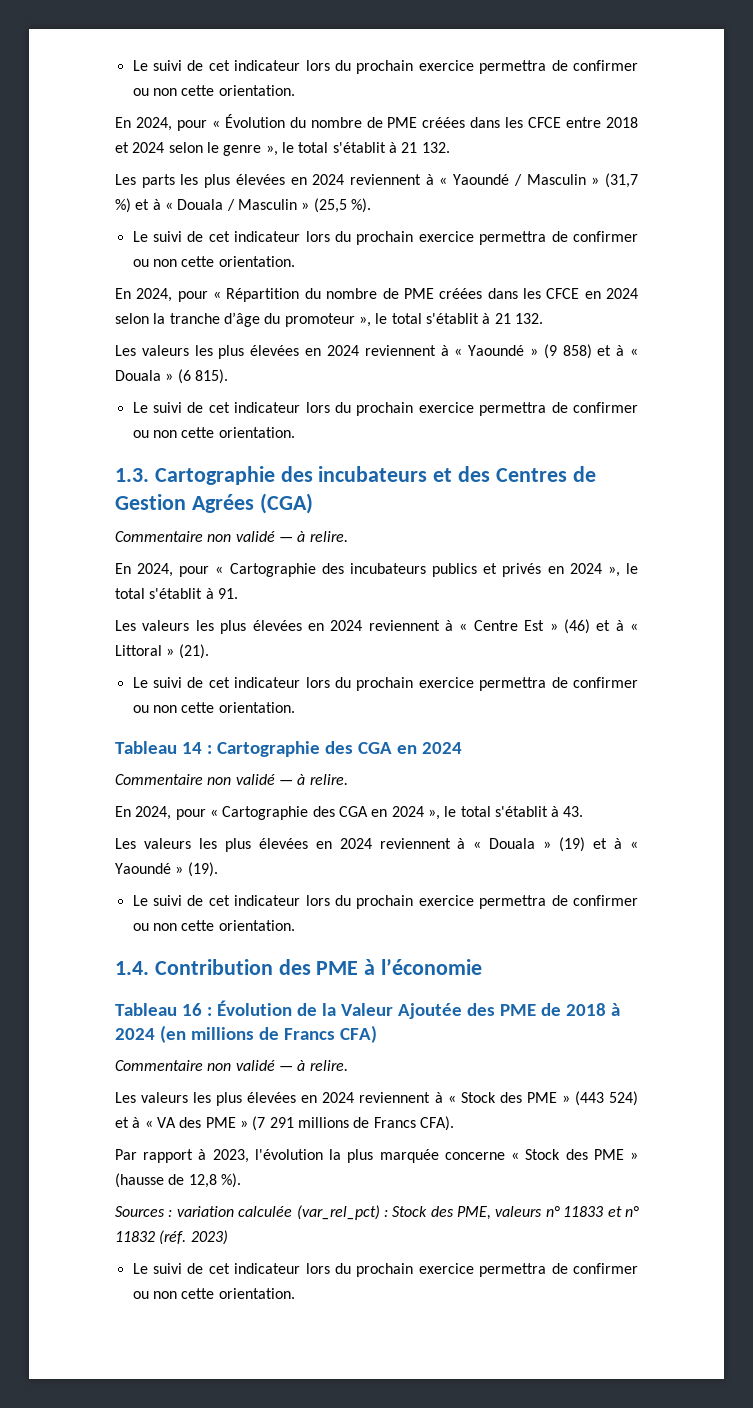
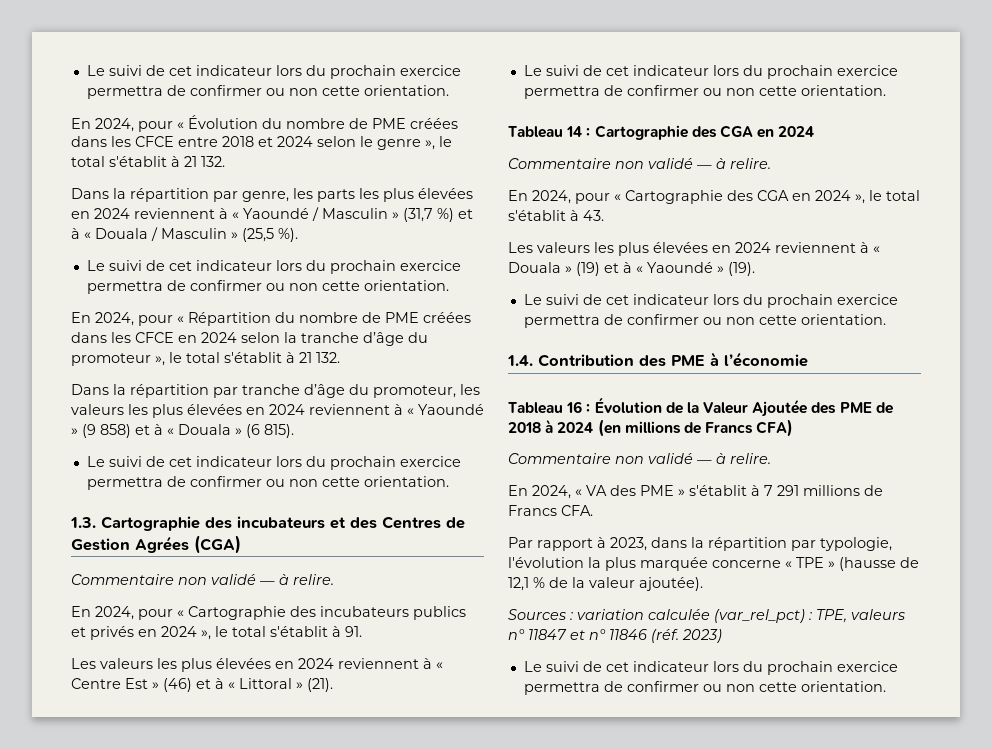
- Les parts les plus élevées en 2024 reviennent à « Yaoundé / Masculin » (31,7 %) et à « Douala / Masculin » (25,5 %).
+ Dans la répartition par genre, les parts les plus élevées en 2024 reviennent à « Yaoundé / Masculin » (31,7 %) et à « Douala / Masculin » (25,5 %).
- Les valeurs les plus élevées en 2024 reviennent à « Yaoundé » (9 858) et à « Douala » (6 815).
+ Dans la répartition par tranche d’âge du promoteur, les valeurs les plus élevées en 2024 reviennent à « Yaoundé » (9 858) et à « Douala » (6 815).
- Les valeurs les plus élevées en 2024 reviennent à « Stock des PME » (443 524) et à « VA des PME » (7 291 millions de Francs CFA).
+ En 2024, « VA des PME » s'établit à 7 291 millions de Francs CFA.
- Par rapport à 2023, l'évolution la plus marquée concerne « Stock des PME » (hausse de 12,8 %).
+ Par rapport à 2023, dans la répartition par typologie, l'évolution la plus marquée concerne « TPE » (hausse de 12,1 % de la valeur ajoutée).
- Sources : variation calculée (var_rel_pct) : Stock des PME, valeurs n° 11833 et n° 11832 (réf.
+ Sources : variation calculée (var_rel_pct) : TPE, valeurs n° 11847 et n° 11846 (réf.

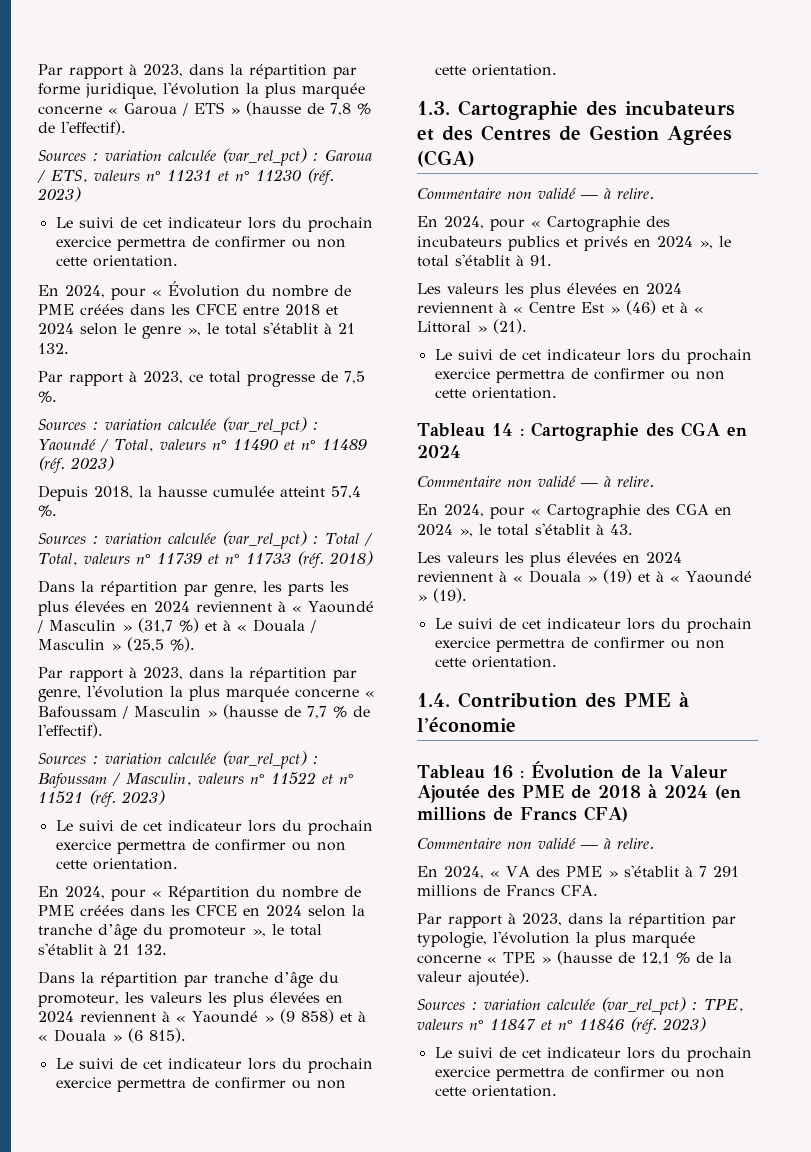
+ Par rapport à 2023, dans la répartition par forme juridique, l'évolution la plus marquée concerne « Garoua / ETS » (hausse de 7,8 % de l'effectif).
+ Sources : variation calculée (var_rel_pct) : Garoua / ETS, valeurs n° 11231 et n° 11230 (réf. 2023)
+ Par rapport à 2023, ce total progresse de 7,5 %.
+ Sources : variation calculée (var_rel_pct) : Yaoundé / Total, valeurs n° 11490 et n° 11489 (réf. 2023)
+ Depuis 2018, la hausse cumulée atteint 57,4 %.
+ Sources : variation calculée (var_rel_pct) : Total / Total, valeurs n° 11739 et n° 11733 (réf. 2018)
+ Par rapport à 2023, dans la répartition par genre, l'évolution la plus marquée concerne « Bafoussam / Masculin » (hausse de 7,7 % de l'effectif).
+ Sources : variation calculée (var_rel_pct) : Bafoussam / Masculin, valeurs n° 11522 et n° 11521 (réf. 2023)

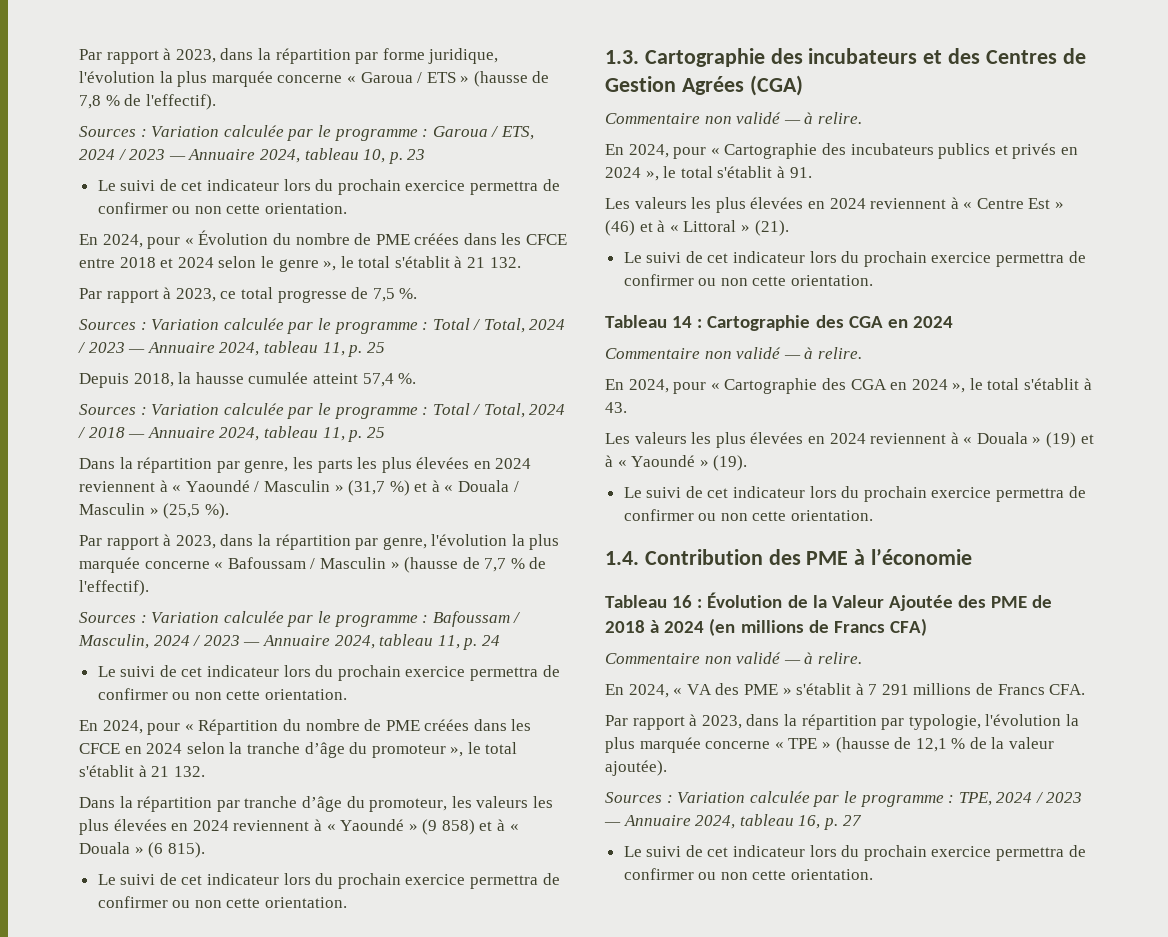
- Sources : variation calculée (var_rel_pct) : Garoua / ETS, valeurs n° 11231 et n° 11230 (réf. 2023)
+ Sources : Variation calculée par le programme : Garoua / ETS, 2024 / 2023 — Annuaire 2024, tableau 10, p. 23
- Sources : variation calculée (var_rel_pct) : Yaoundé / Total, valeurs n° 11490 et n° 11489 (réf. 2023)
+ Sources : Variation calculée par le programme : Total / Total, 2024 / 2023 — Annuaire 2024, tableau 11, p. 25
- Sources : variation calculée (var_rel_pct) : Total / Total, valeurs n° 11739 et n° 11733 (réf. 2018)
+ Sources : Variation calculée par le programme : Total / Total, 2024 / 2018 — Annuaire 2024, tableau 11, p. 25
- Sources : variation calculée (var_rel_pct) : Bafoussam / Masculin, valeurs n° 11522 et n° 11521 (réf. 2023)
+ Sources : Variation calculée par le programme : Bafoussam / Masculin, 2024 / 2023 — Annuaire 2024, tableau 11, p. 24
- Sources : variation calculée (var_rel_pct) : TPE, valeurs n° 11847 et n° 11846 (réf. 2023)
+ Sources : Variation calculée par le programme : TPE, 2024 / 2023 — Annuaire 2024, tableau 16, p. 27

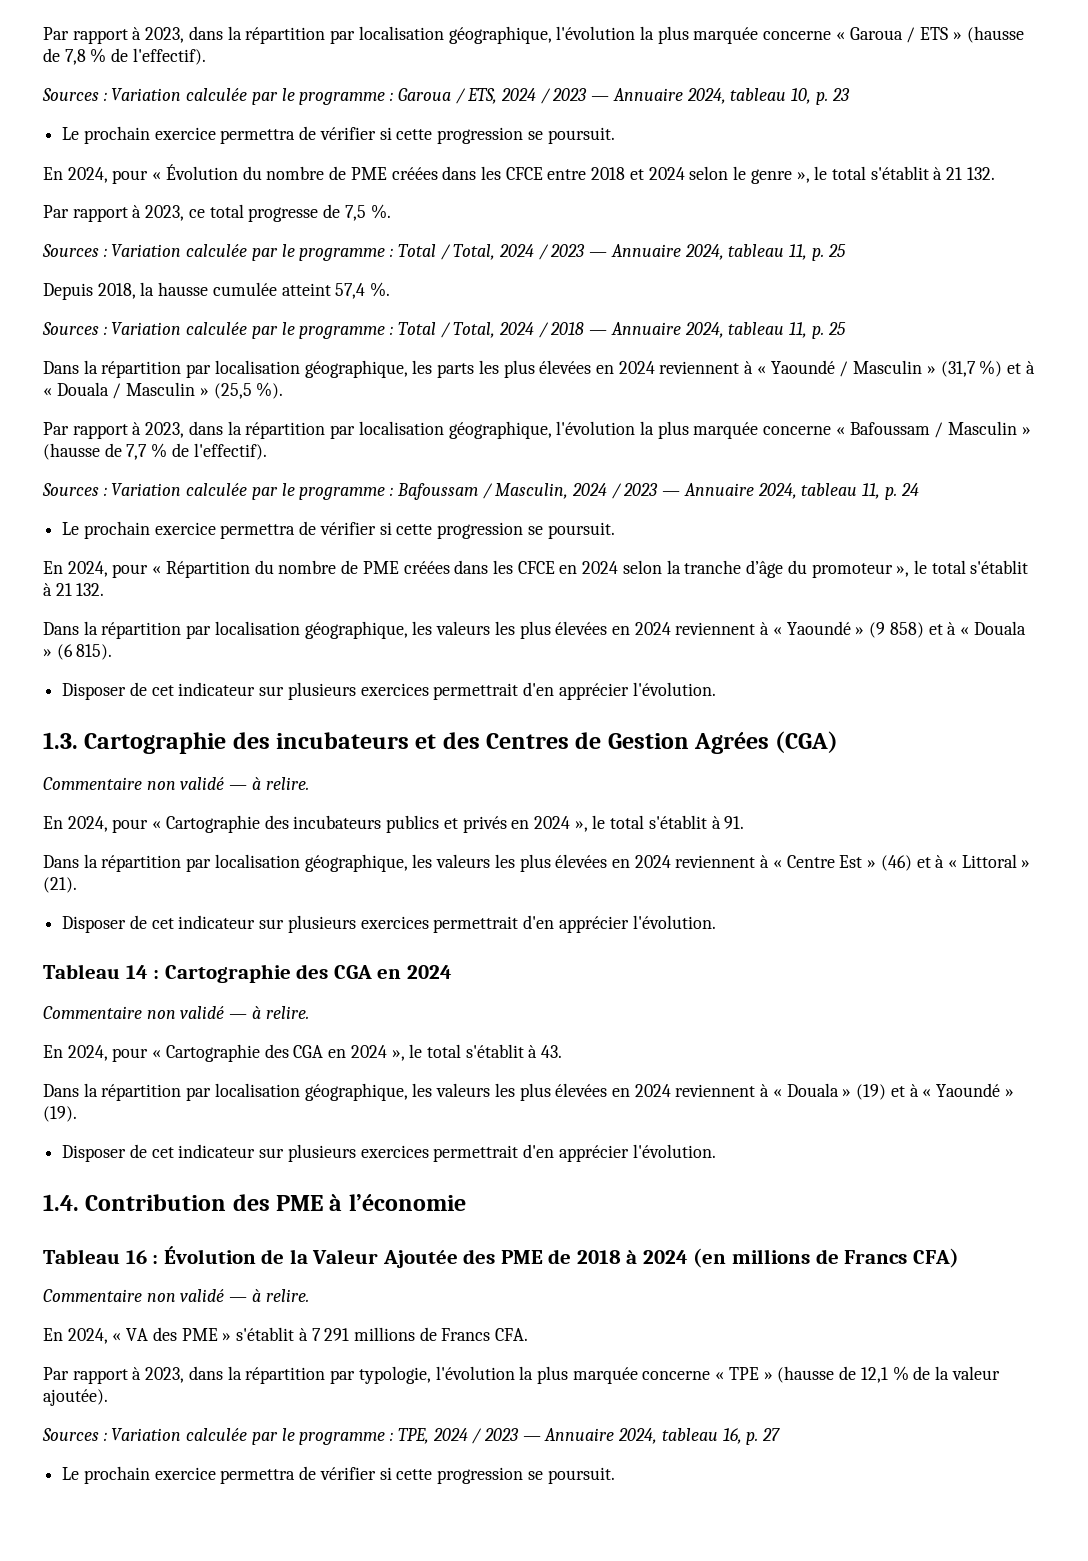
- Par rapport à 2023, dans la répartition par forme juridique, l'évolution la plus marquée concerne « Garoua / ETS » (hausse de 7,8 % de l'effectif).
+ Par rapport à 2023, dans la répartition par localisation géographique, l'évolution la plus marquée concerne « Garoua / ETS » (hausse de 7,8 % de l'effectif).
  Sources : Variation calculée par le programme : Garoua / ETS, 2024 / 2023 — Annuaire 2024, tableau 10, p. 23
- Le suivi de cet indicateur lors du prochain exercice permettra de confirmer ou non cette orientation.
+ Le prochain exercice permettra de vérifier si cette progression se poursuit.
- Dans la répartition par genre, les parts les plus élevées en 2024 reviennent à « Yaoundé / Masculin » (31,7 %) et à « Douala / Masculin » (25,5 %).
+ Dans la répartition par localisation géographique, les parts les plus élevées en 2024 reviennent à « Yaoundé / Masculin » (31,7 %) et à « Douala / Masculin » (25,5 %).
- Par rapport à 2023, dans la répartition par genre, l'évolution la plus marquée concerne « Bafoussam / Masculin » (hausse de 7,7 % de l'effectif).
+ Par rapport à 2023, dans la répartition par localisation géographique, l'évolution la plus marquée concerne « Bafoussam / Masculin » (hausse de 7,7 % de l'effectif).
  Sources : Variation calculée par le programme : Bafoussam / Masculin, 2024 / 2023 — Annuaire 2024, tableau 11, p. 24
- Le suivi de cet indicateur lors du prochain exercice permettra de confirmer ou non cette orientation.
+ Le prochain exercice permettra de vérifier si cette progression se poursuit.
- Dans la répartition par tranche d’âge du promoteur, les valeurs les plus élevées en 2024 reviennent à « Yaoundé » (9 858) et à « Douala » (6 815).
- Le suivi de cet indicateur lors du prochain exercice permettra de confirmer ou non cette orientation.
+ Dans la répartition par localisation géographique, les valeurs les plus élevées en 2024 reviennent à « Yaoundé » (9 858) et à « Douala » (6 815).
+ Disposer de cet indicateur sur plusieurs exercices permettrait d'en apprécier l'évolution.
- Les valeurs les plus élevées en 2024 reviennent à « Centre Est » (46) et à « Littoral » (21).
- Le suivi de cet indicateur lors du prochain exercice permettra de confirmer ou non cette orientation.
+ Dans la répartition par localisation géographique, les valeurs les plus élevées en 2024 reviennent à « Centre Est » (46) et à « Littoral » (21).
+ Disposer de cet indicateur sur plusieurs exercices permettrait d'en apprécier l'évolution.
- Les valeurs les plus élevées en 2024 reviennent à « Douala » (19) et à « Yaoundé » (19).
- Le suivi de cet indicateur lors du prochain exercice permettra de confirmer ou non cette orientation.
+ Dans la répartition par localisation géographique, les valeurs les plus élevées en 2024 reviennent à « Douala » (19) et à « Yaoundé » (19).
+ Disposer de cet indicateur sur plusieurs exercices permettrait d'en apprécier l'évolution.
  Sources : Variation calculée par le programme : TPE, 2024 / 2023 — Annuaire 2024, tableau 16, p. 27
- Le suivi de cet indicateur lors du prochain exercice permettra de confirmer ou non cette orientation.
+ Le prochain exercice permettra de vérifier si cette progression se poursuit.

